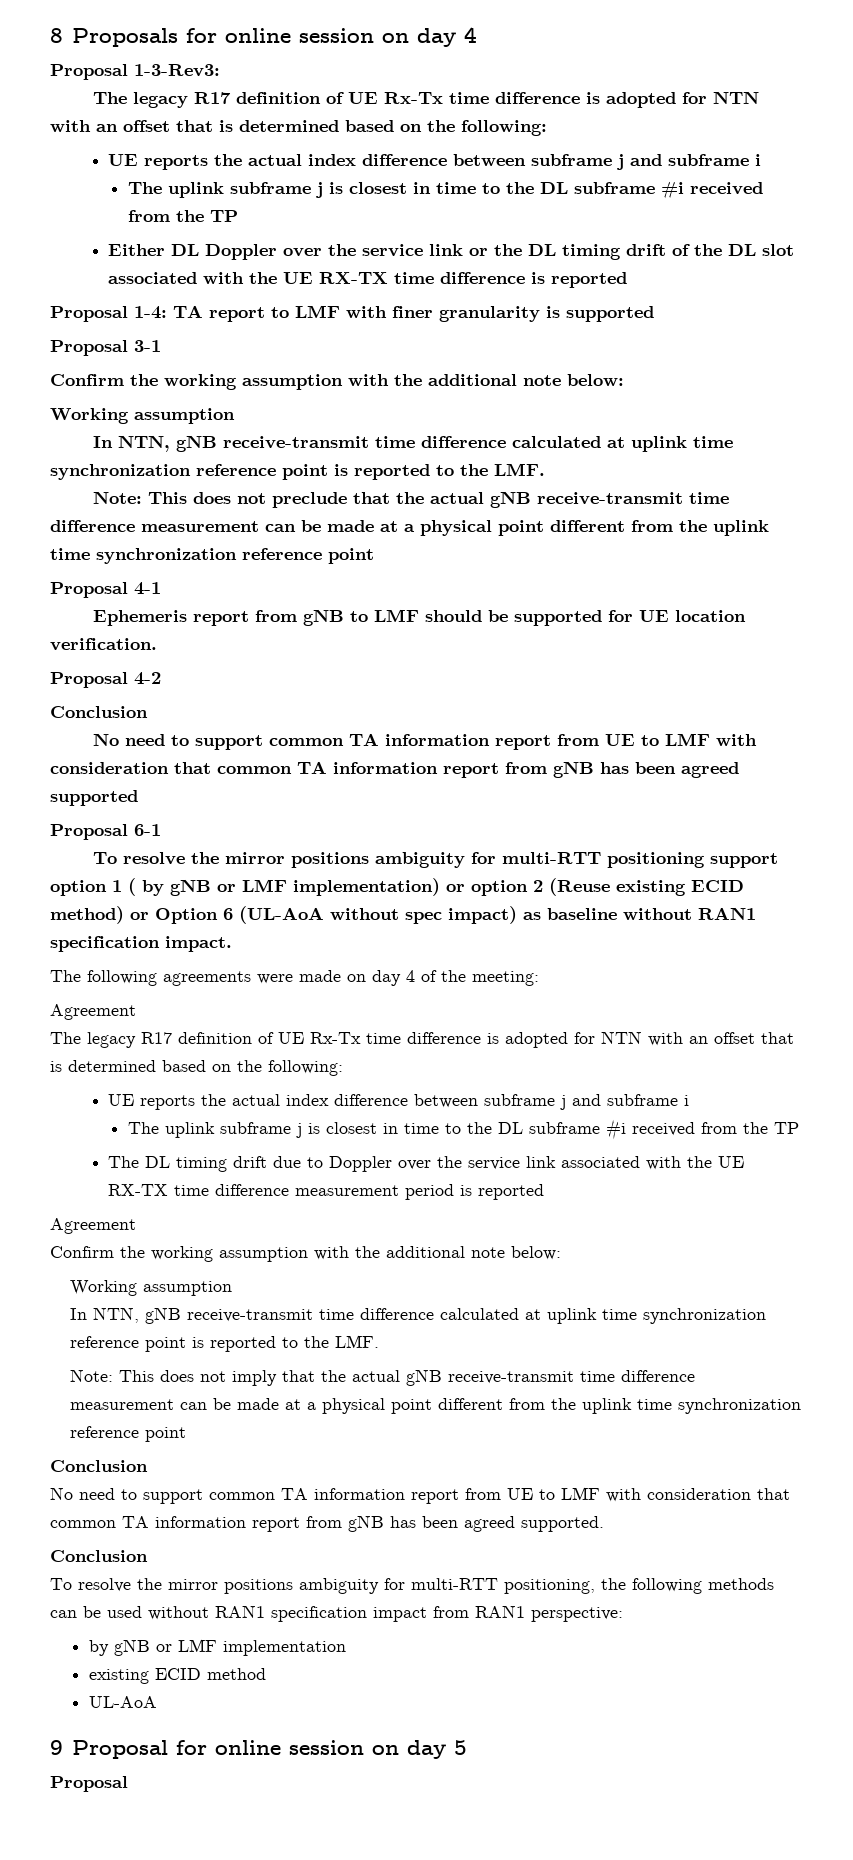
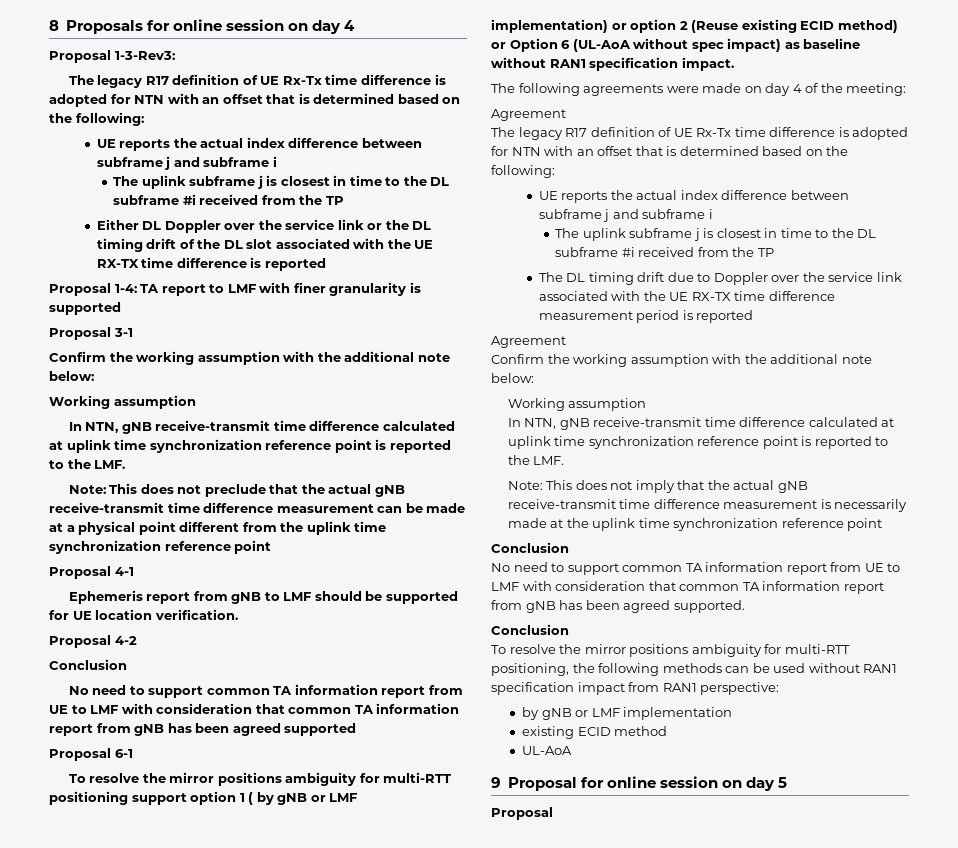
- Note: This does not imply that the actual gNB receive-transmit time difference measurement can be made at a physical point different from the uplink time synchronization reference point
+ Note: This does not imply that the actual gNB receive-transmit time difference measurement is necessarily made at the uplink time synchronization reference point

